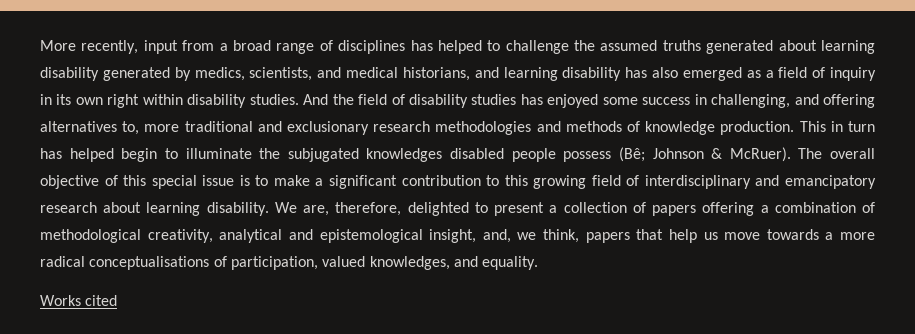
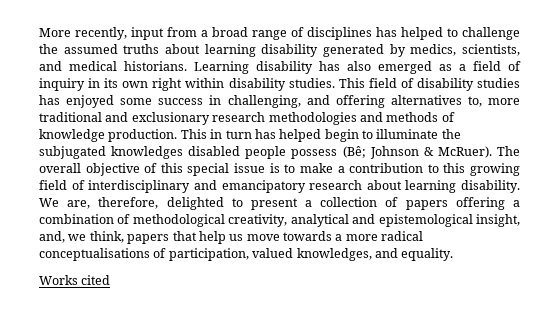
- More recently, input from a broad range of disciplines has helped to challenge the assumed truths generated about learning disability generated by medics, scientists, and medical historians, and learning disability has also emerged as a field of inquiry in its own right within disability studies.
+ More recently, input from a broad range of disciplines has helped to challenge the assumed truths about learning disability generated by medics, scientists, and medical historians. Learning disability has also emerged as a field of inquiry in its own right within disability studies.
- And the field of disability studies has enjoyed some success in challenging, and offering alternatives to, more traditional and exclusionary research methodologies and methods of knowledge production.
+ This field of disability studies has enjoyed some success in challenging, and offering alternatives to, more traditional and exclusionary research methodologies and methods of knowledge production.
- The overall objective of this special issue is to make a significant contribution to this growing field of interdisciplinary and emancipatory research about learning disability.
+ The overall objective of this special issue is to make a contribution to this growing field of interdisciplinary and emancipatory research about learning disability.

